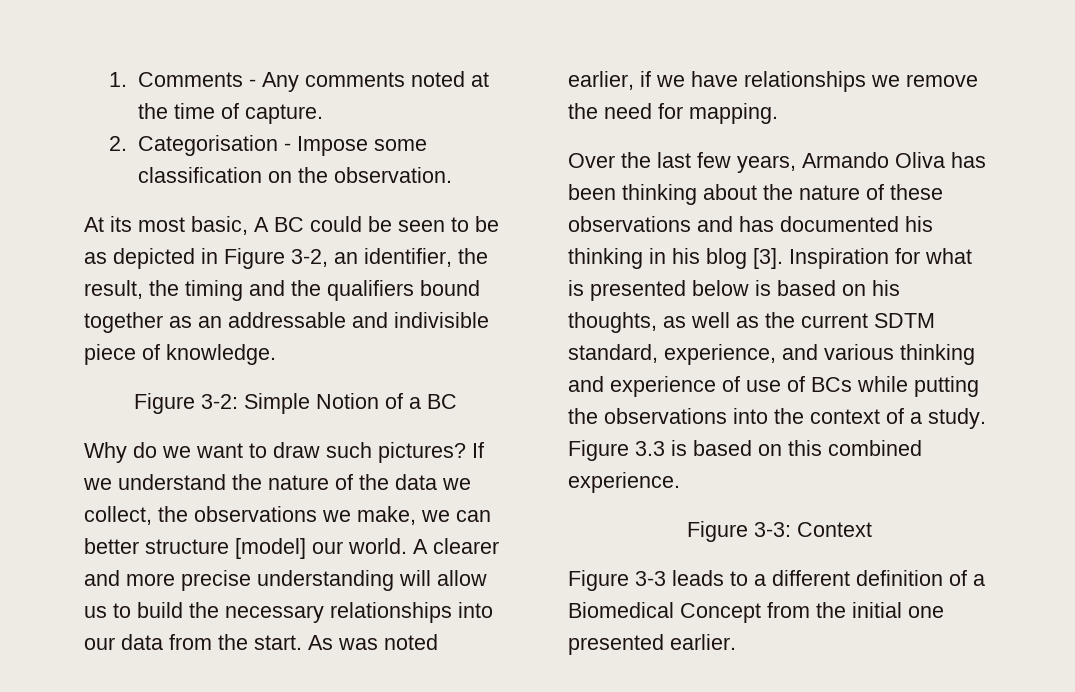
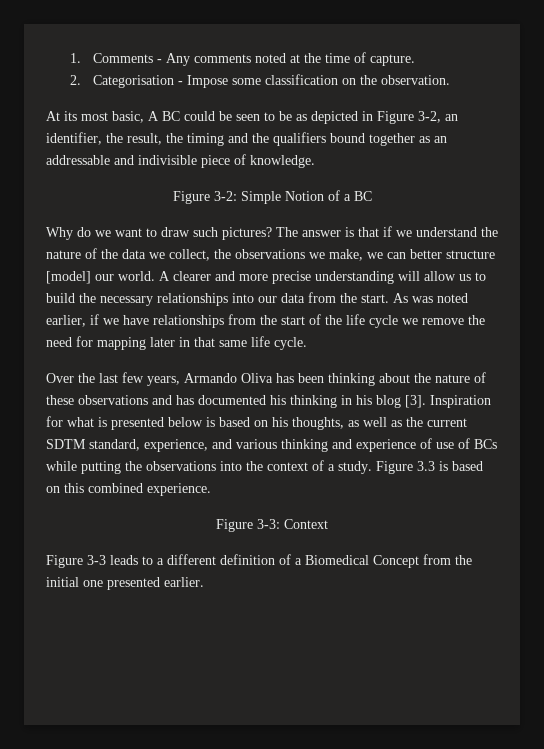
- If we understand the nature of the data we collect, the observations we make, we can better structure [model] our world.
+ The answer is that if we understand the nature of the data we collect, the observations we make, we can better structure [model] our world.
- As was noted earlier, if we have relationships we remove the need for mapping.
+ As was noted earlier, if we have relationships from the start of the life cycle we remove the need for mapping later in that same life cycle.

